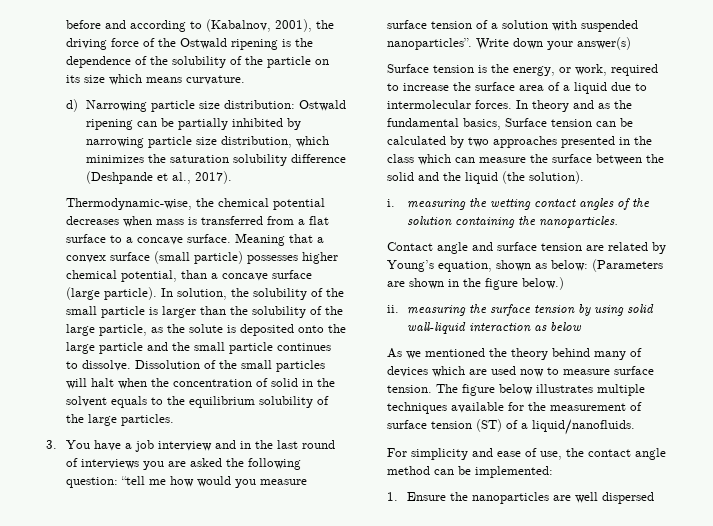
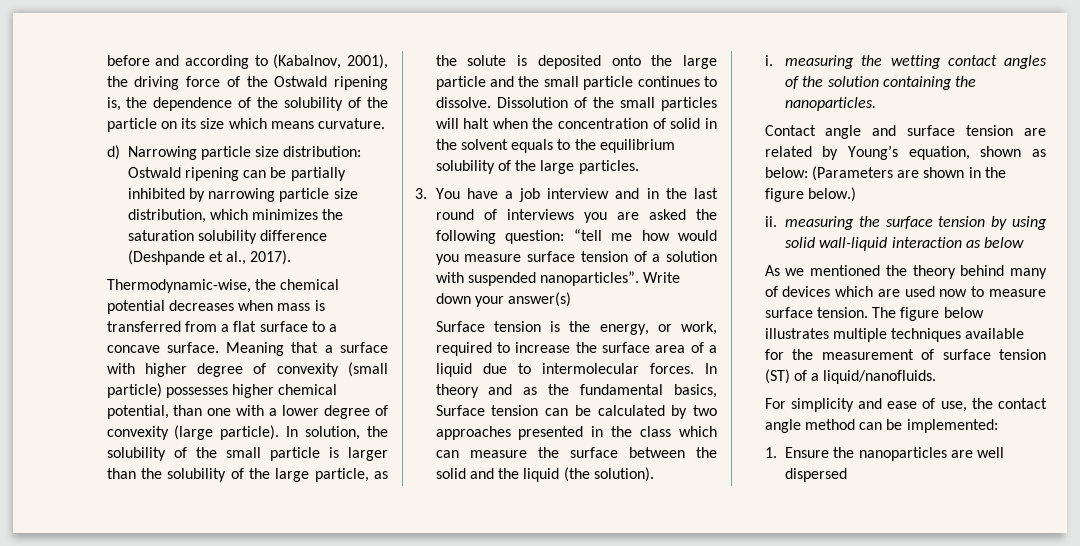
- before and according to (Kabalnov, 2001), the driving force of the Ostwald ripening is the dependence of the solubility of the particle on its size which means curvature.
+ before and according to (Kabalnov, 2001), the driving force of the Ostwald ripening is, the dependence of the solubility of the particle on its size which means curvature.
- Meaning that a convex surface (small particle) possesses higher chemical potential, than a concave surface (large particle).
+ Meaning that a surface with higher degree of convexity (small particle) possesses higher chemical potential, than one with a lower degree of convexity (large particle).

